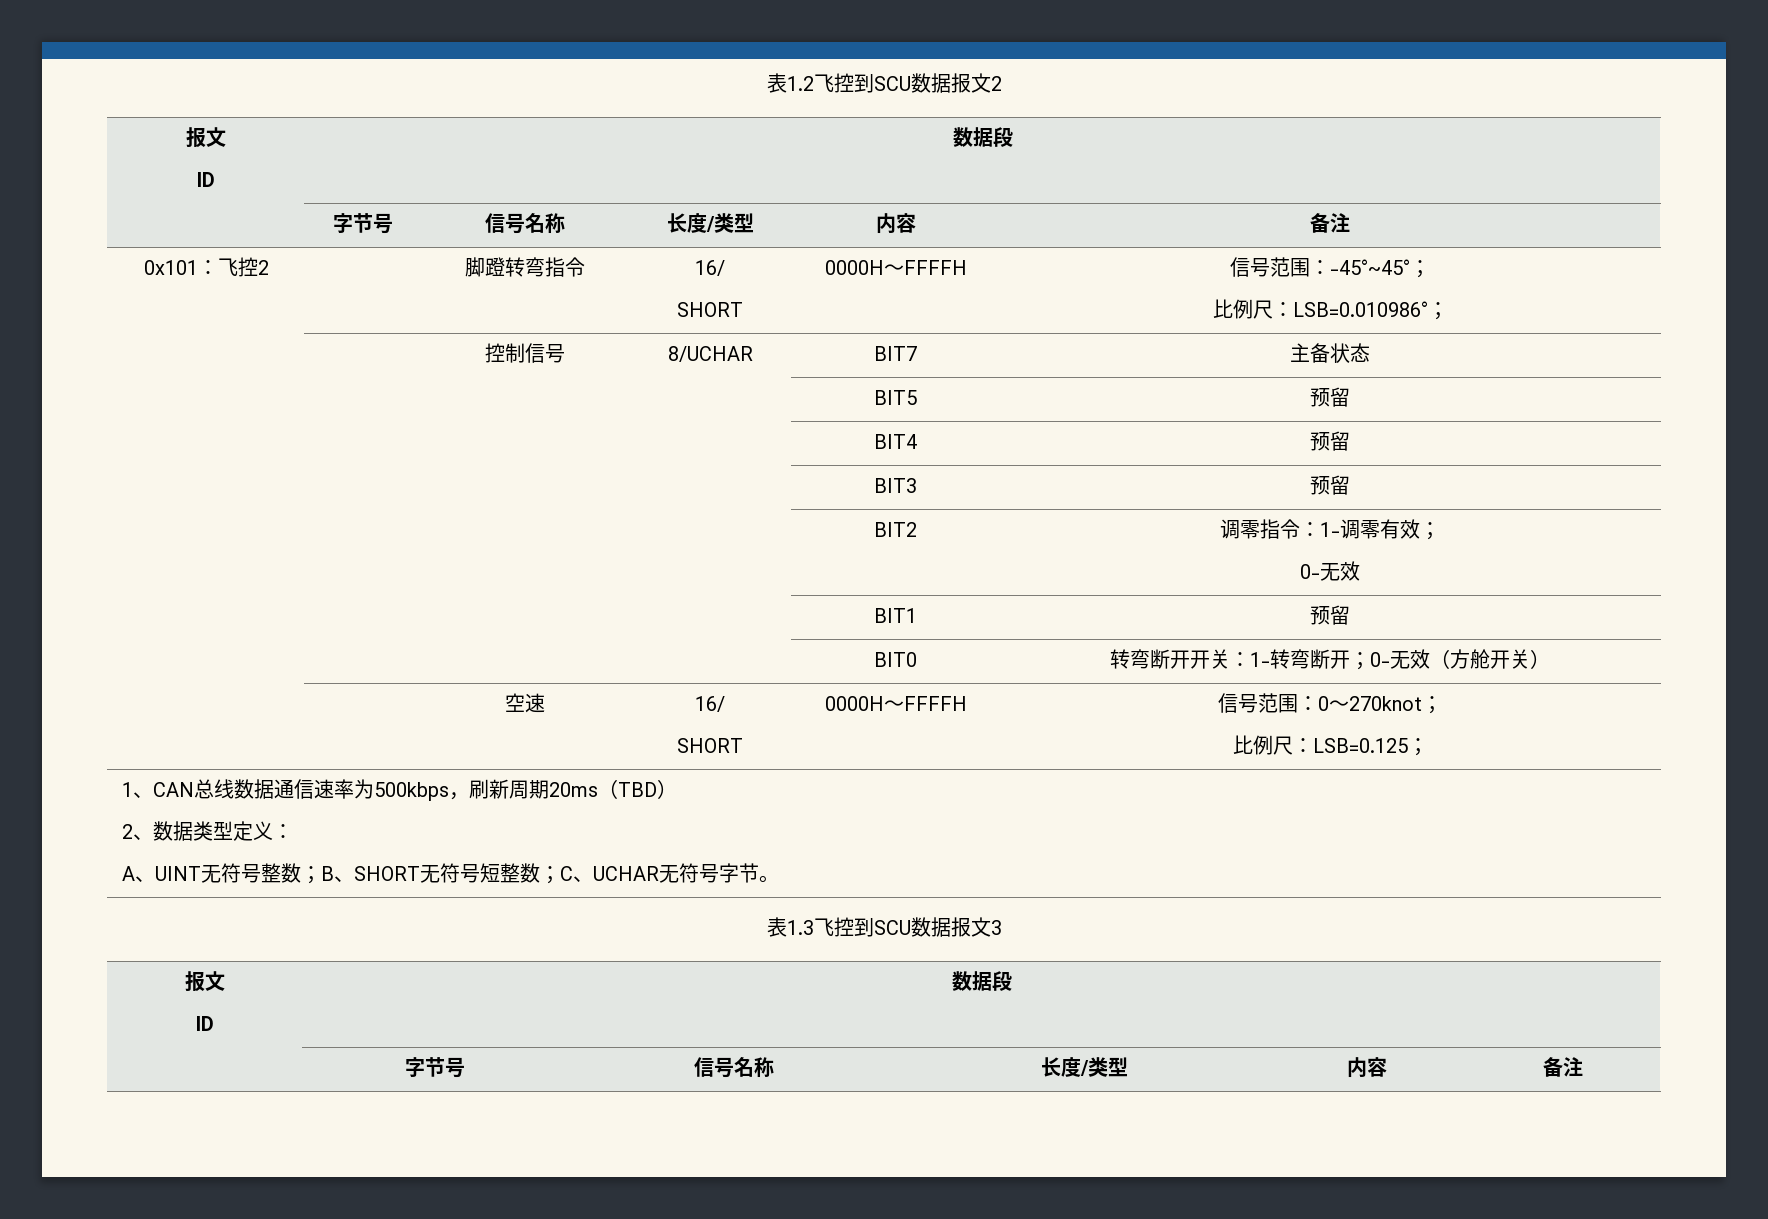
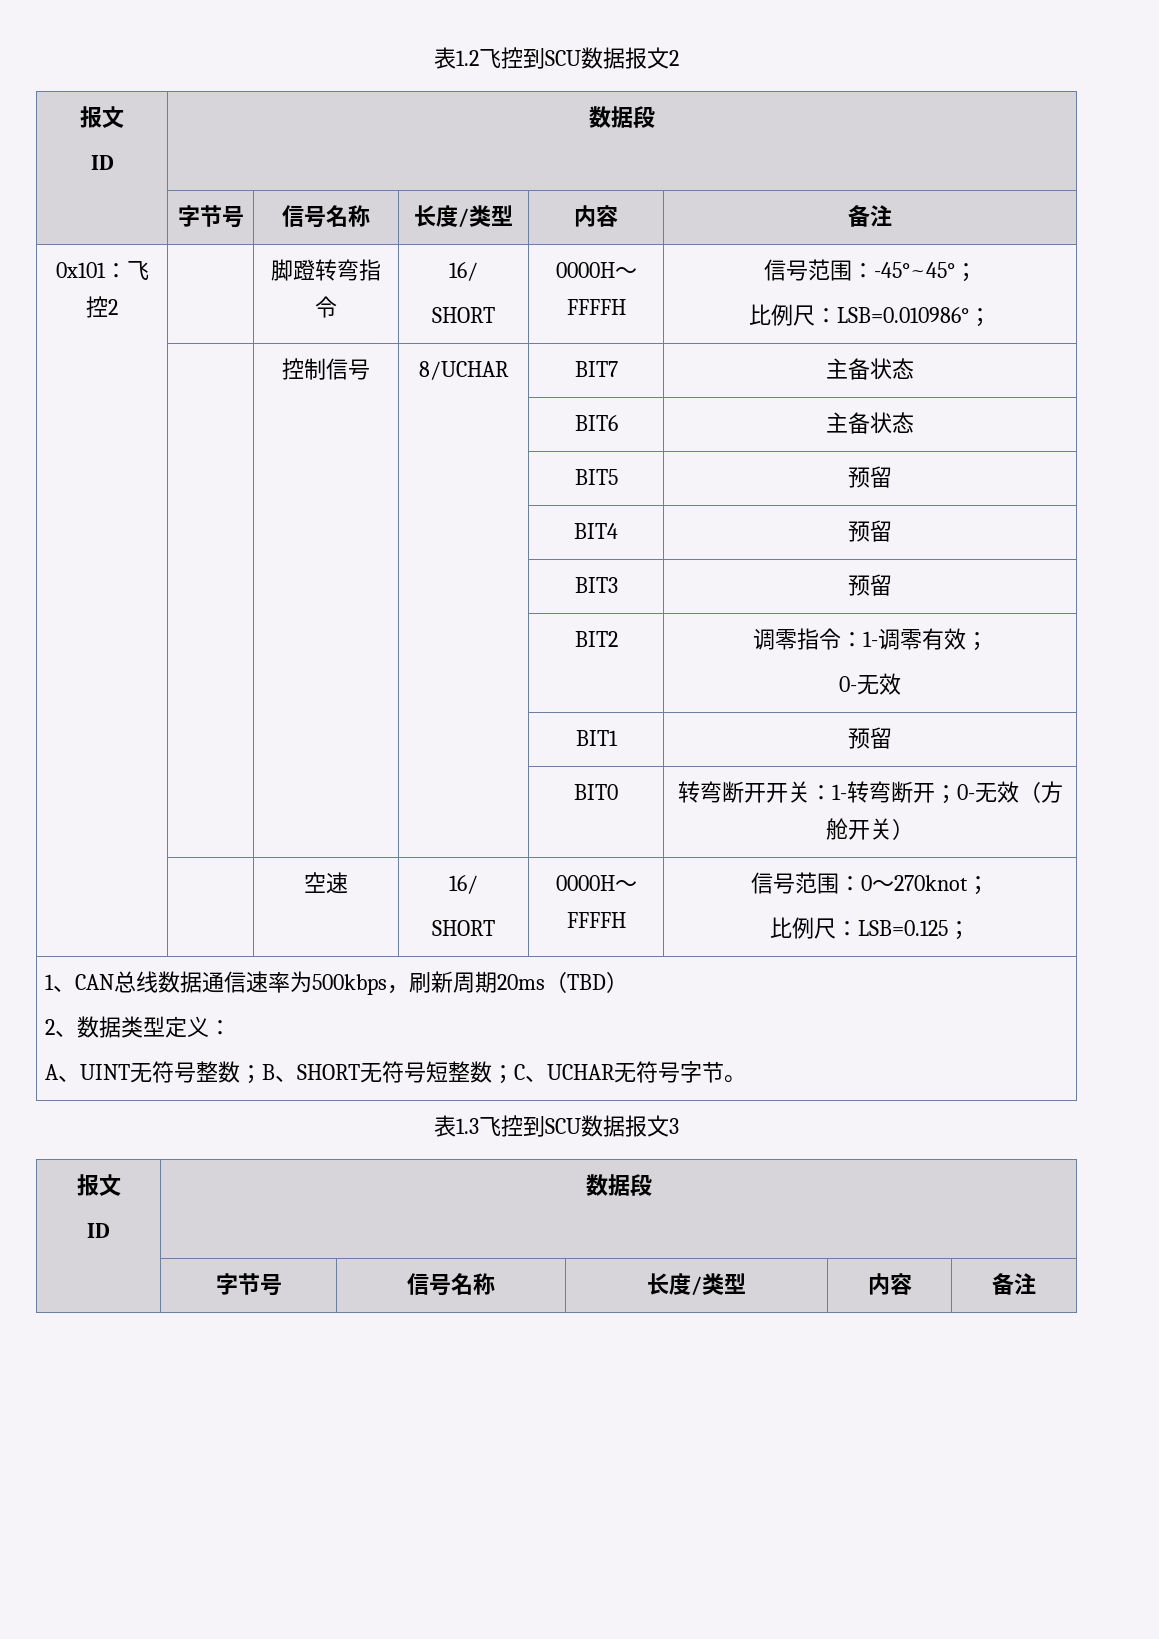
+ | | | | BIT6 | 主备状态

